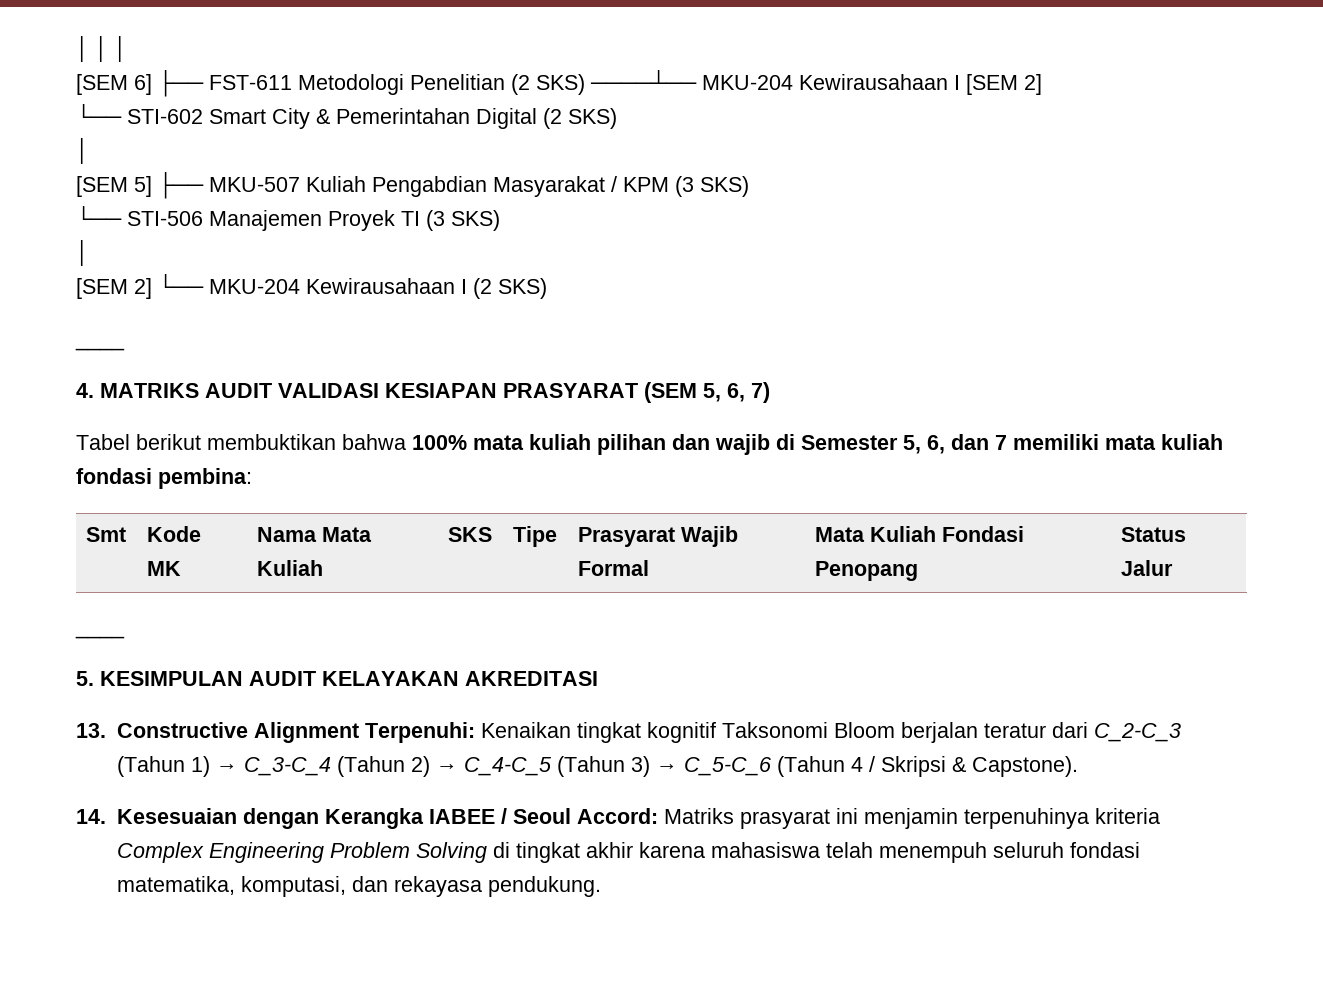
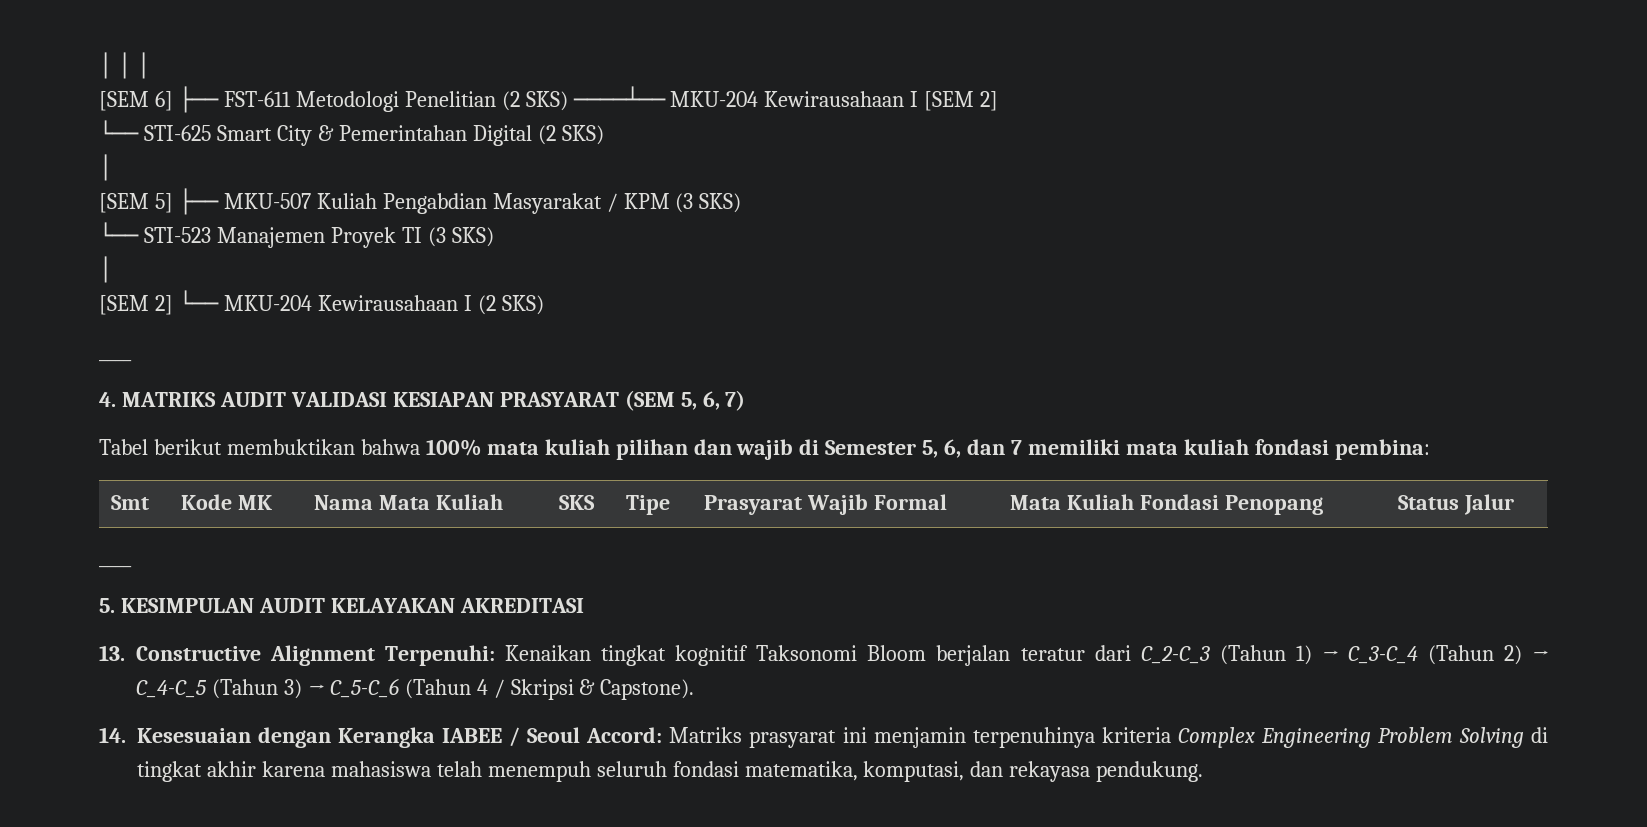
- └── STI-602 Smart City & Pemerintahan Digital (2 SKS)
+ └── STI-625 Smart City & Pemerintahan Digital (2 SKS)
- └── STI-506 Manajemen Proyek TI (3 SKS)
+ └── STI-523 Manajemen Proyek TI (3 SKS)

